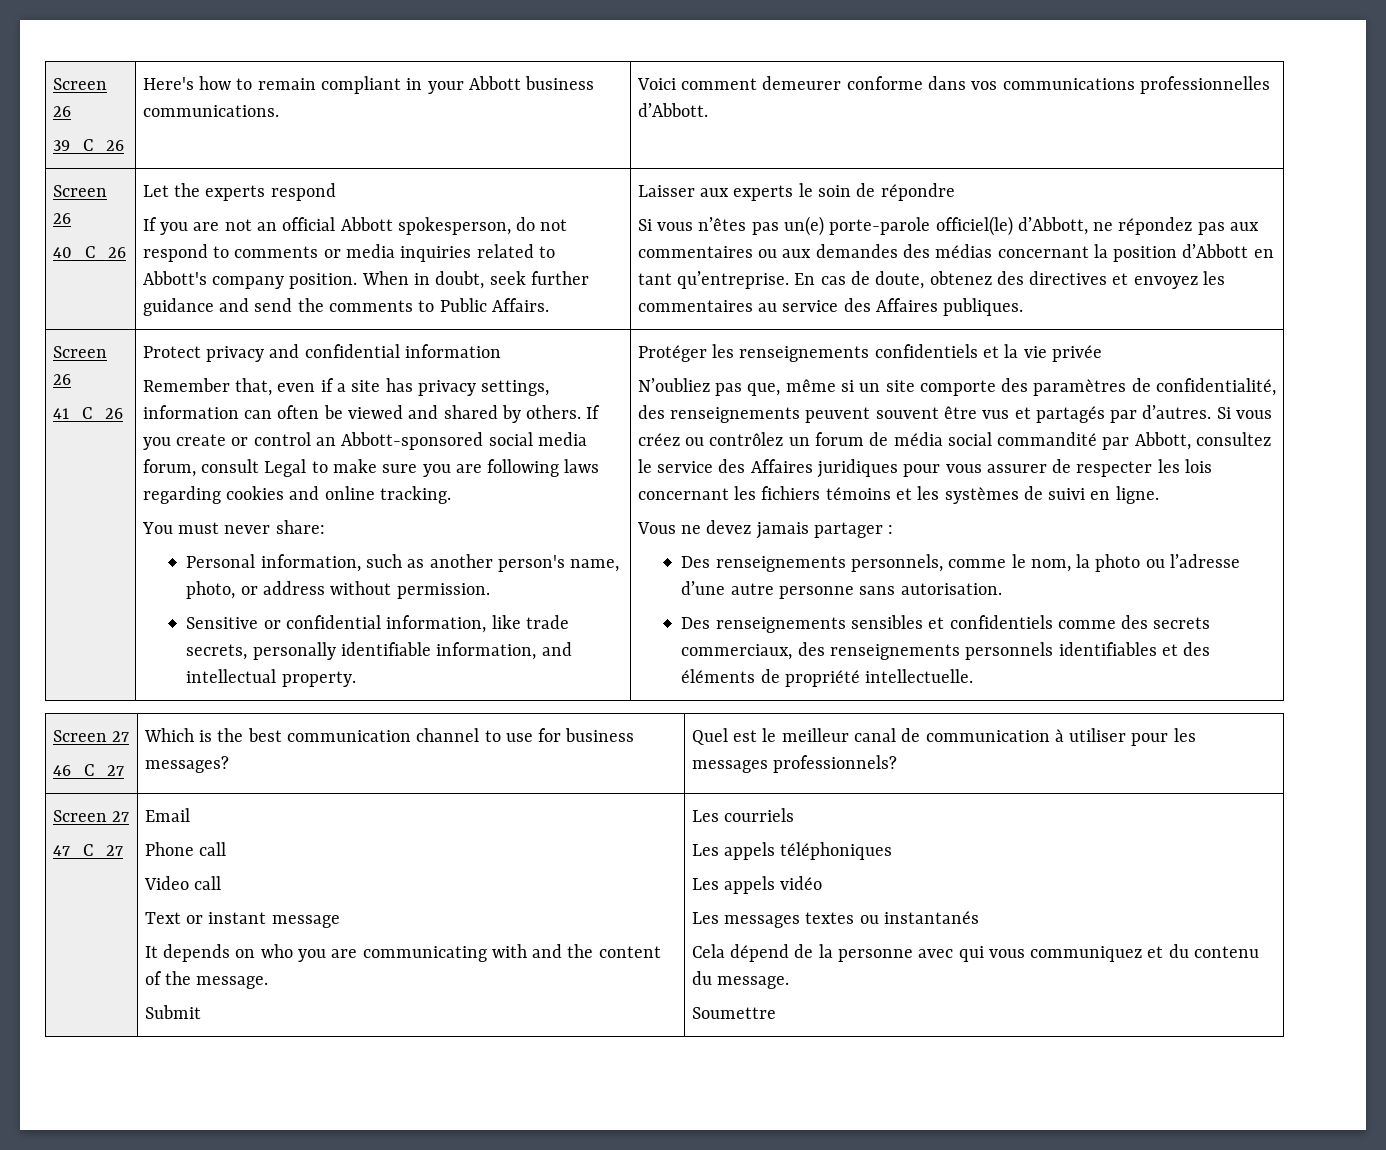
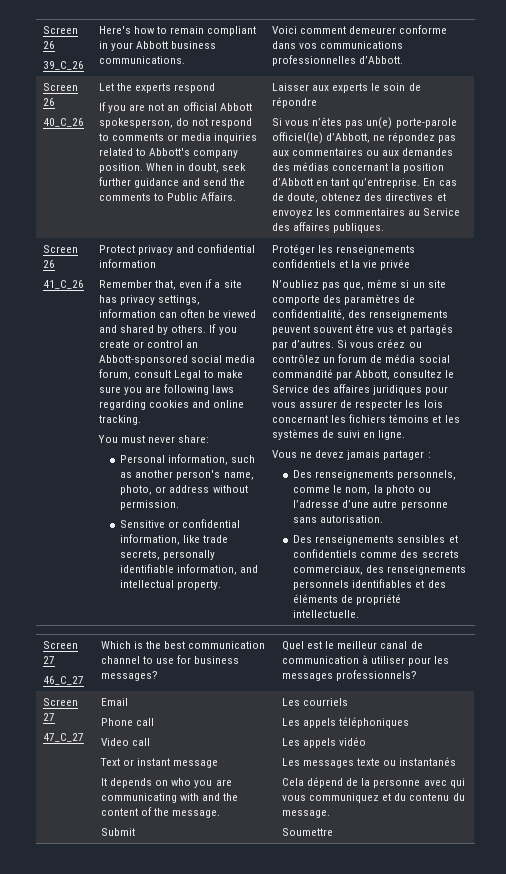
- En cas de doute, obtenez des directives et envoyez les commentaires au service des Affaires publiques.
+ En cas de doute, obtenez des directives et envoyez les commentaires au Service des affaires publiques.
- Si vous créez ou contrôlez un forum de média social commandité par Abbott, consultez le service des Affaires juridiques pour vous assurer de respecter les lois concernant les fichiers témoins et les systèmes de suivi en ligne.
+ Si vous créez ou contrôlez un forum de média social commandité par Abbott, consultez le Service des affaires juridiques pour vous assurer de respecter les lois concernant les fichiers témoins et les systèmes de suivi en ligne.
- Les messages textes ou instantanés
+ Les messages texte ou instantanés

